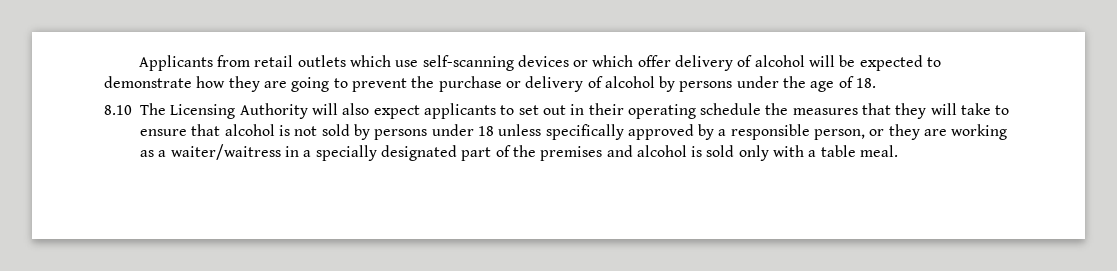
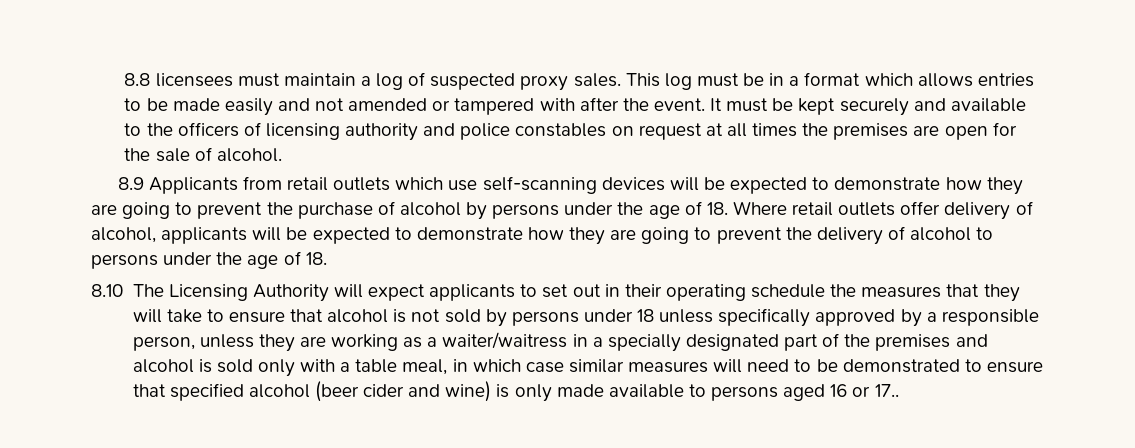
- Applicants from retail outlets which use self-scanning devices or which offer delivery of alcohol will be expected to demonstrate how they are going to prevent the purchase or delivery of alcohol by persons under the age of 18.
+ 8.8 licensees must maintain a log of suspected proxy sales. This log must be in a format which allows entries to be made easily and not amended or tampered with after the event. It must be kept securely and available to the officers of licensing authority and police constables on request at all times the premises are open for the sale of alcohol.
+ 8.9 Applicants from retail outlets which use self-scanning devices will be expected to demonstrate how they are going to prevent the purchase of alcohol by persons under the age of 18. Where retail outlets offer delivery of alcohol, applicants will be expected to demonstrate how they are going to prevent the delivery of alcohol to persons under the age of 18.
- 8.10 The Licensing Authority will also expect applicants to set out in their operating schedule the measures that they will take to ensure that alcohol is not sold by persons under 18 unless specifically approved by a responsible person, or they are working as a waiter/waitress in a specially designated part of the premises and alcohol is sold only with a table meal.
+ 8.10 The Licensing Authority will expect applicants to set out in their operating schedule the measures that they will take to ensure that alcohol is not sold by persons under 18 unless specifically approved by a responsible person, unless they are working as a waiter/waitress in a specially designated part of the premises and alcohol is sold only with a table meal, in which case similar measures will need to be demonstrated to ensure that specified alcohol (beer cider and wine) is only made available to persons aged 16 or 17..

